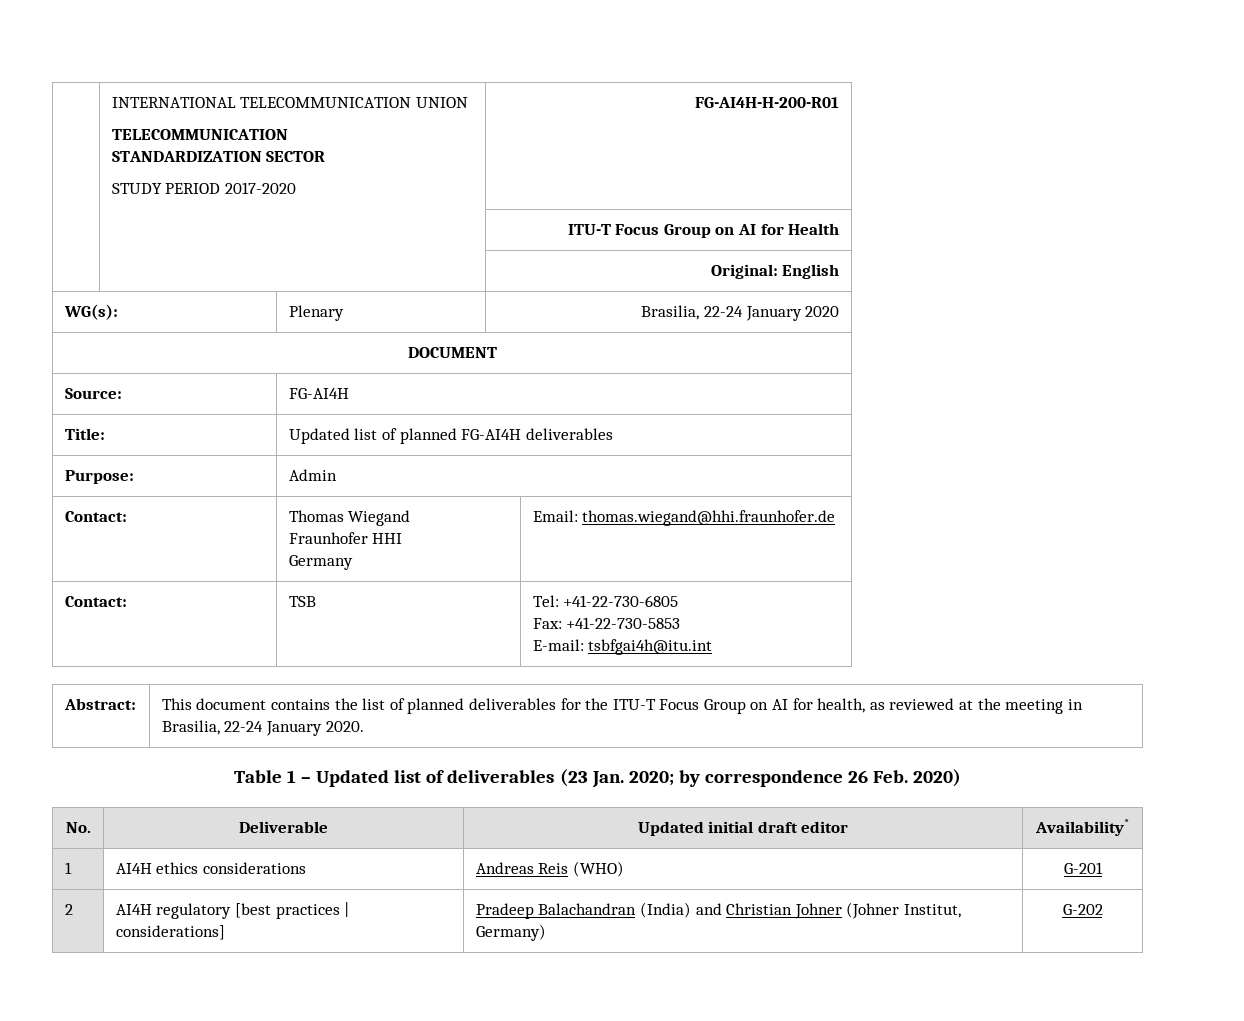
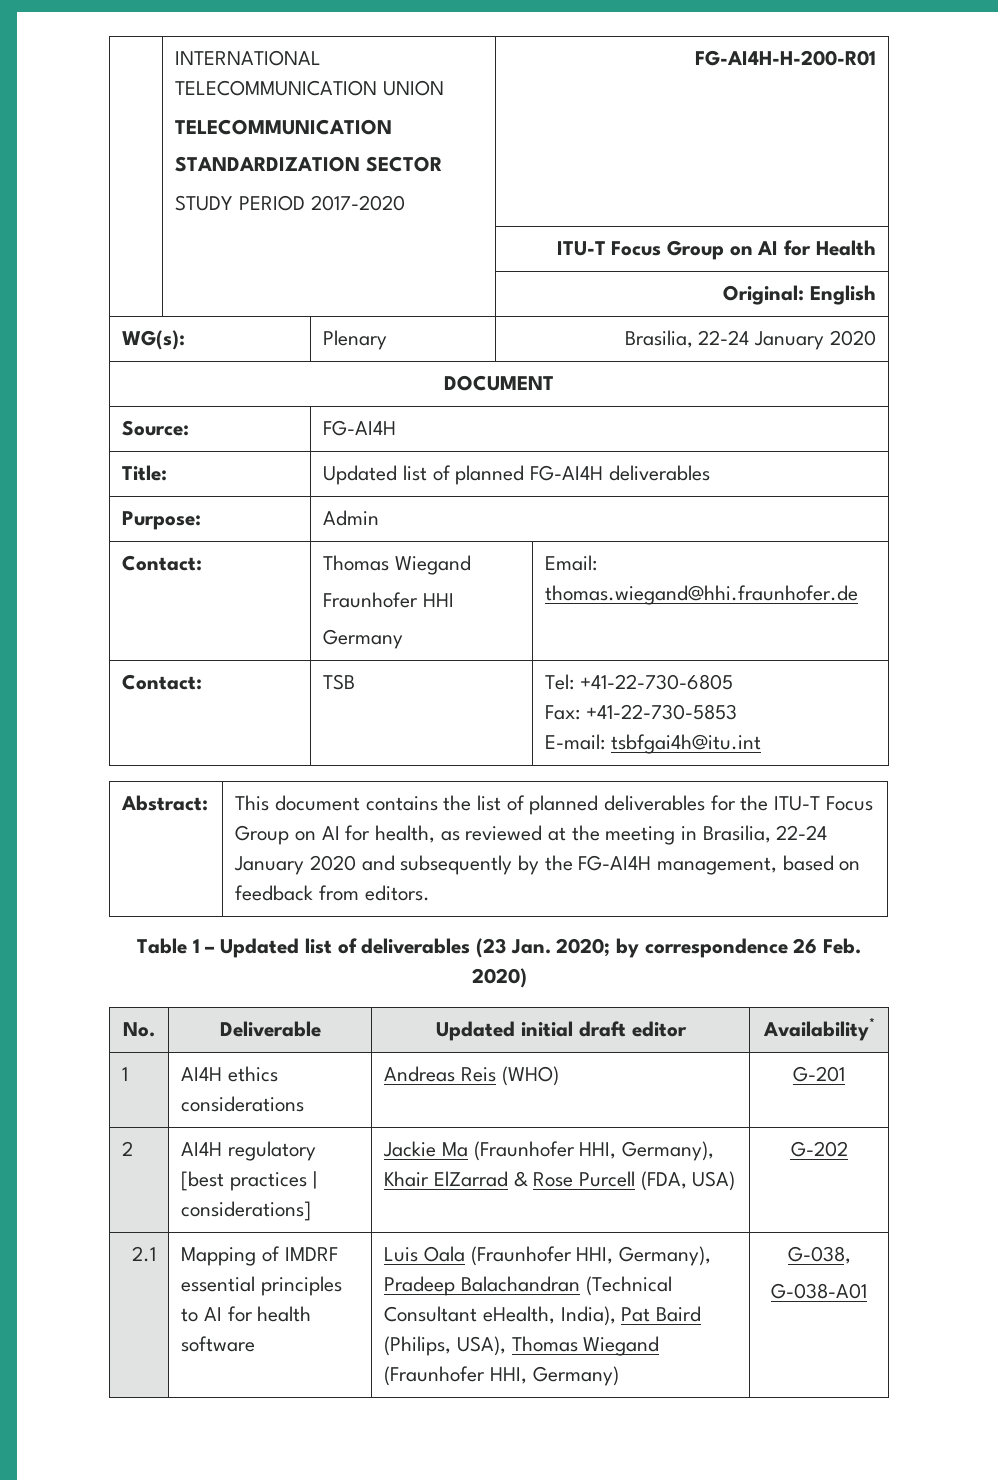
- Abstract: | This document contains the list of planned deliverables for the ITU-T Focus Group on AI for health, as reviewed at the meeting in Brasilia, 22-24 January 2020.
+ Abstract: | This document contains the list of planned deliverables for the ITU-T Focus Group on AI for health, as reviewed at the meeting in Brasilia, 22-24 January 2020 and subsequently by the FG-AI4H management, based on feedback from editors.
- 2 | AI4H regulatory [best practices | considerations] | Pradeep Balachandran (India) and Christian Johner (Johner Institut, Germany) | G-202
+ 2 | AI4H regulatory [best practices | considerations] | Jackie Ma (Fraunhofer HHI, Germany), Khair ElZarrad & Rose Purcell (FDA, USA) | G-202
+ 2.1 | Mapping of IMDRF essential principles to AI for health software | Luis Oala (Fraunhofer HHI, Germany), Pradeep Balachandran (Technical Consultant eHealth, India), Pat Baird (Philips, USA), Thomas Wiegand (Fraunhofer HHI, Germany) | G-038,
+ G-038-A01

